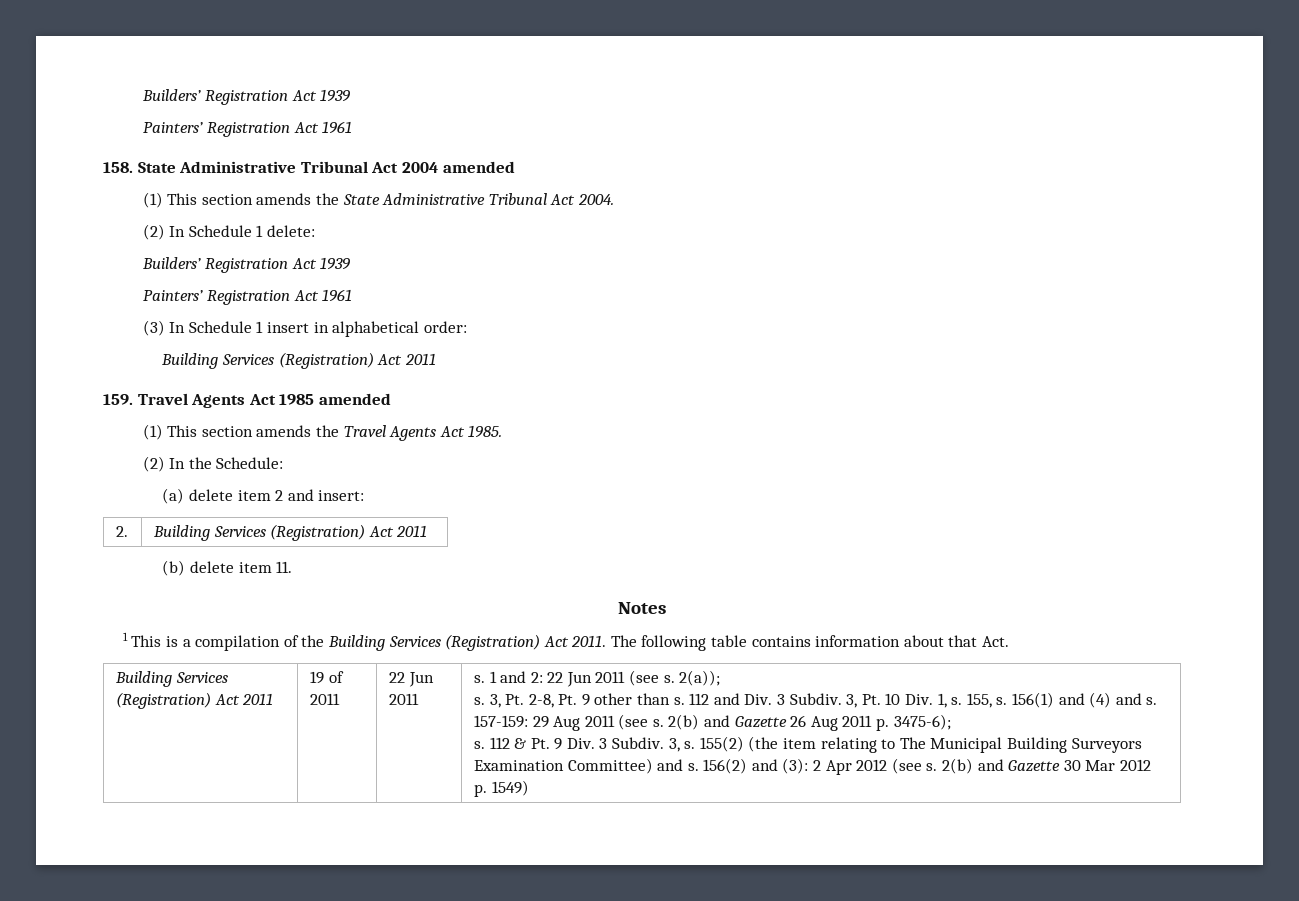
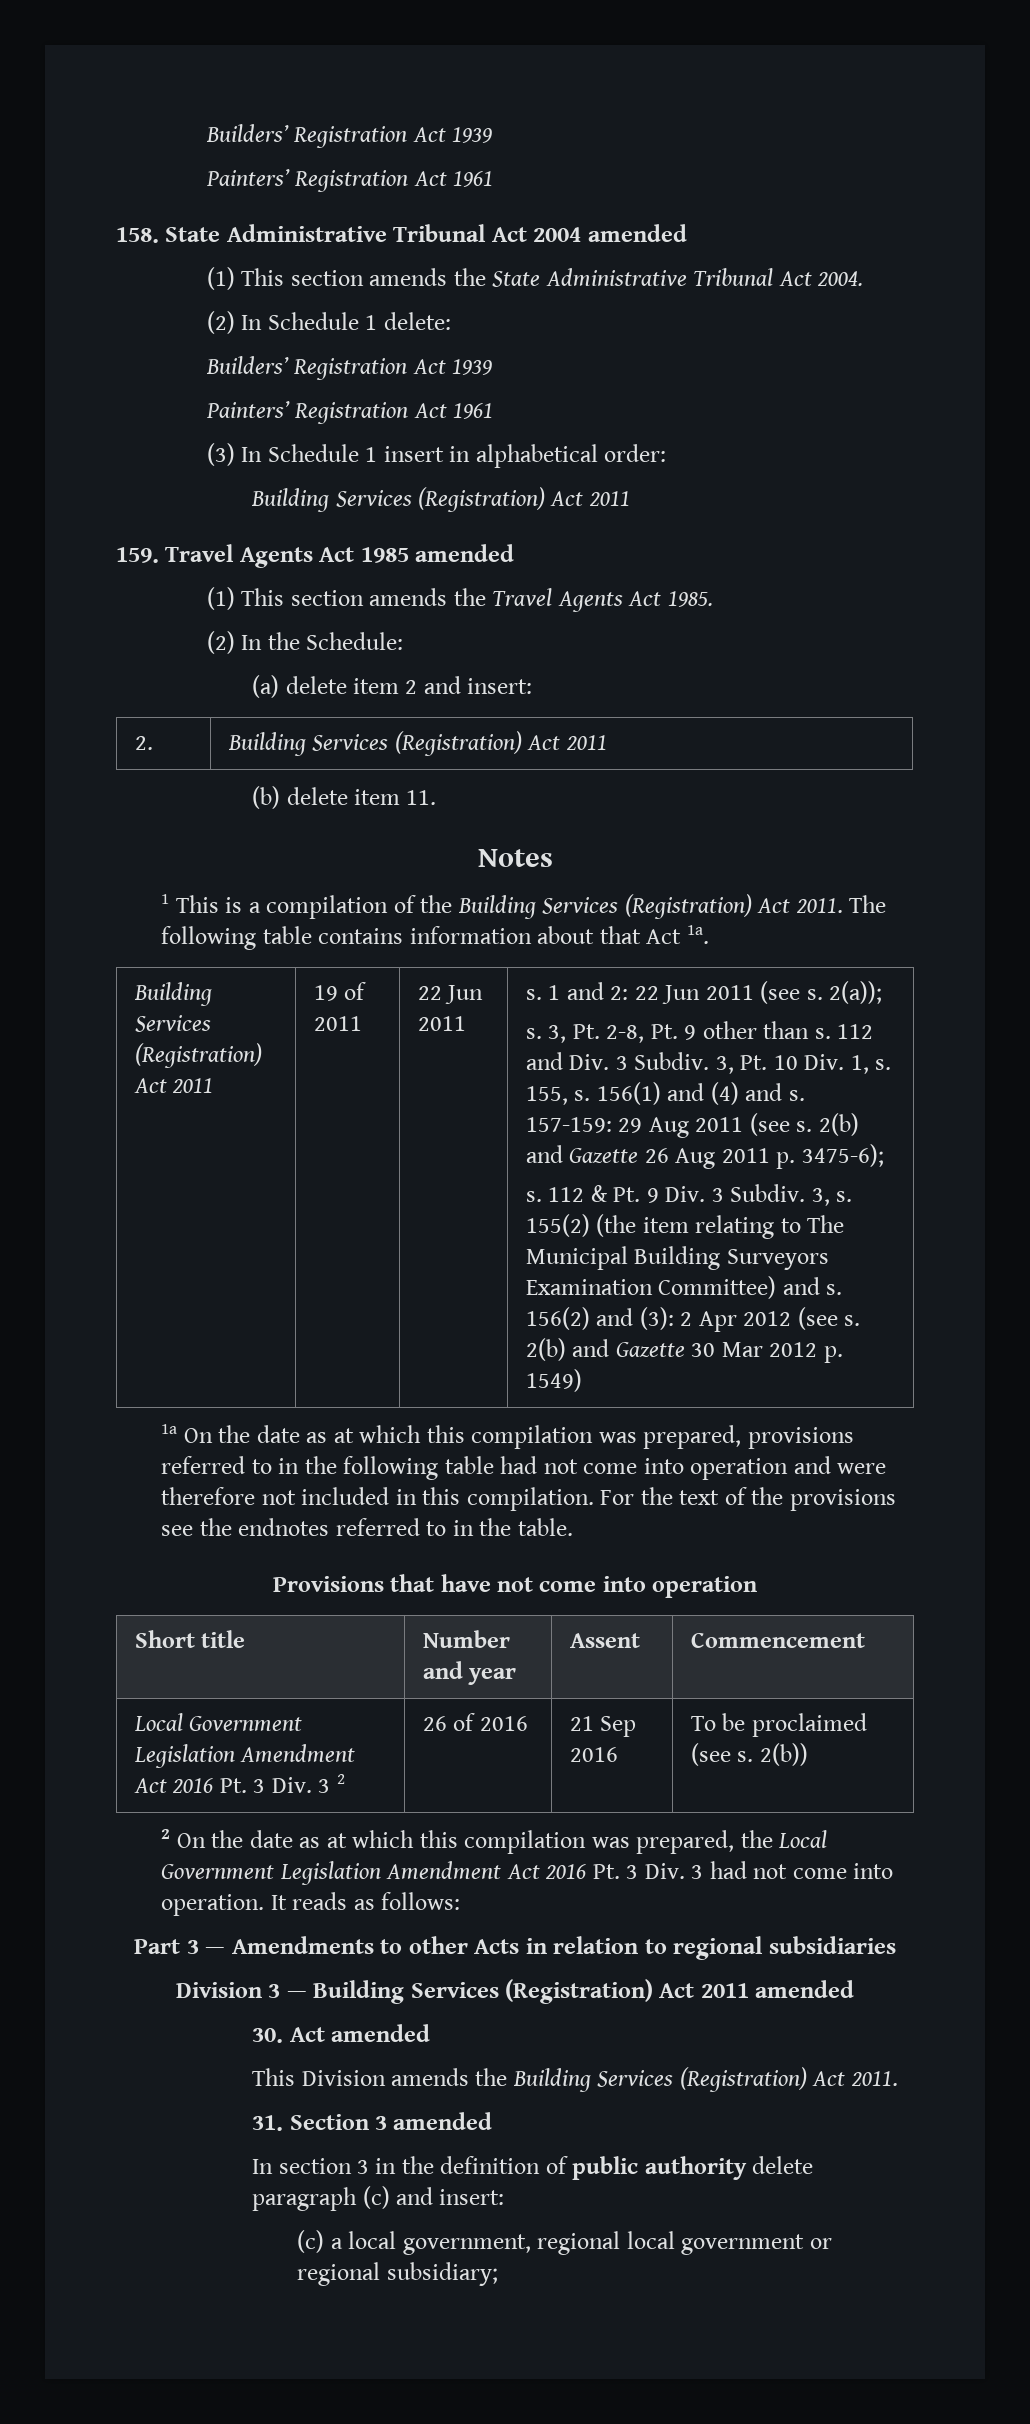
- The following table contains information about that Act.
+ The following table contains information about that Act 1a.
+ 1a On the date as at which this compilation was prepared, provisions referred to in the following table had not come into operation and were therefore not included in this compilation. For the text of the provisions see the endnotes referred to in the table.
+ Provisions that have not come into operation
+ Short title | Number and year | Assent | Commencement
+ Local Government Legislation Amendment Act 2016 Pt. 3 Div. 3 2 | 26 of 2016 | 21 Sep 2016 | To be proclaimed (see s. 2(b))
+ 2 On the date as at which this compilation was prepared, the Local Government Legislation Amendment Act 2016 Pt. 3 Div. 3 had not come into operation. It reads as follows:
+ Part 3 — Amendments to other Acts in relation to regional subsidiaries
+ Division 3 — Building Services (Registration) Act 2011 amended
+ 30. Act amended
+ This Division amends the Building Services (Registration) Act 2011.
+ 31. Section 3 amended
+ In section 3 in the definition of public authority delete paragraph (c) and insert:
+ (c) a local government, regional local government or regional subsidiary;

